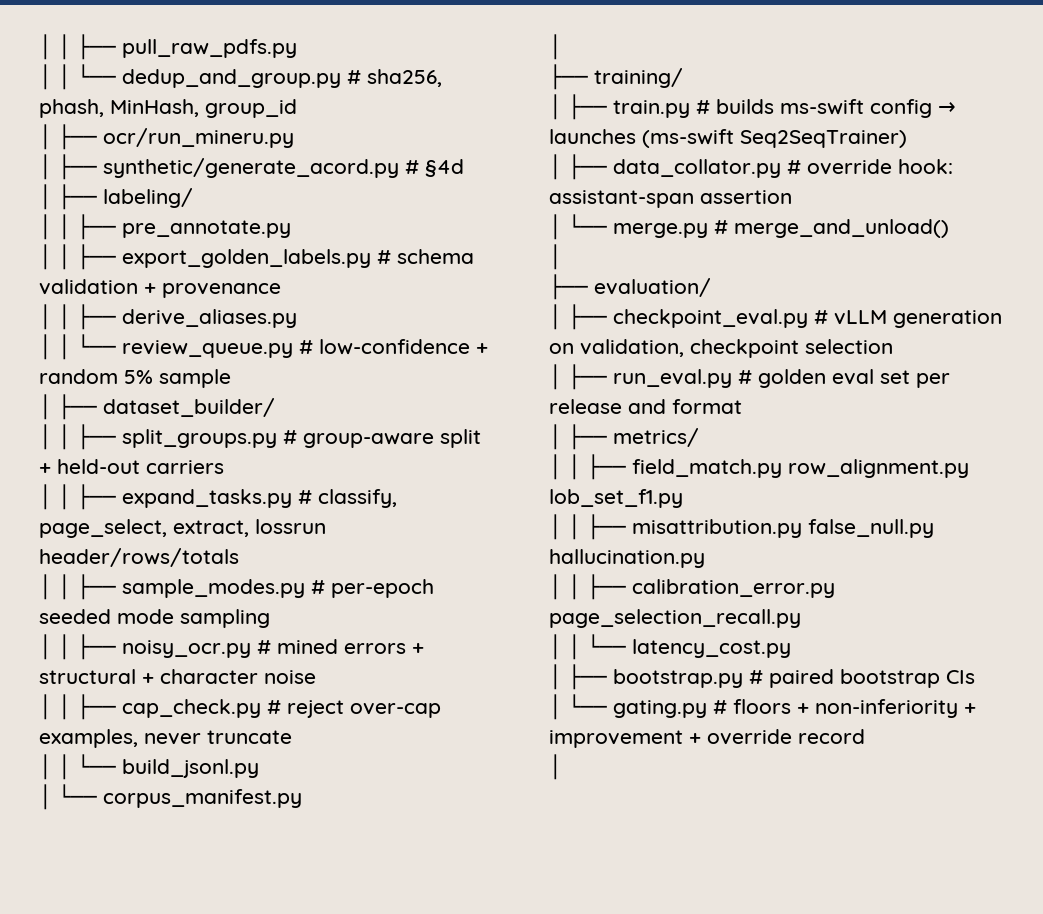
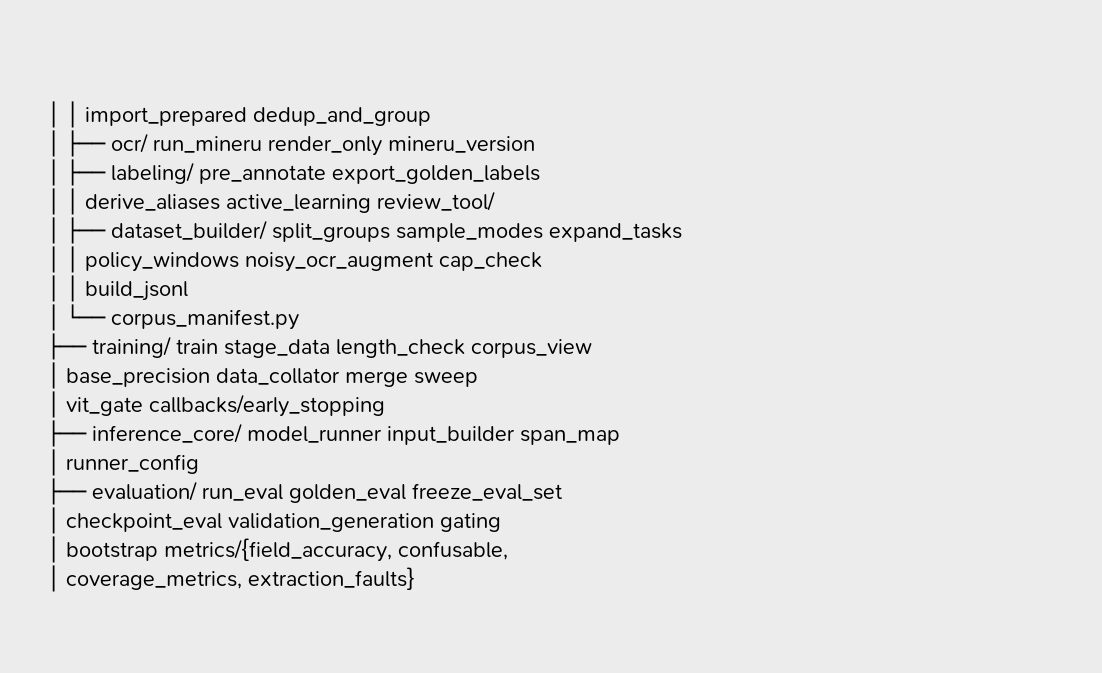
- │ │ ├── pull_raw_pdfs.py
- │ │ └── dedup_and_group.py # sha256, phash, MinHash, group_id
- │ ├── ocr/run_mineru.py
- │ ├── synthetic/generate_acord.py # §4d
+ │ │ import_prepared dedup_and_group
+ │ ├── ocr/ run_mineru render_only mineru_version
- │ ├── labeling/
- │ │ ├── pre_annotate.py
- │ │ ├── export_golden_labels.py # schema validation + provenance
- │ │ ├── derive_aliases.py
- │ │ └── review_queue.py # low-confidence + random 5% sample
+ │ ├── labeling/ pre_annotate export_golden_labels
+ │ │ derive_aliases active_learning review_tool/
- │ ├── dataset_builder/
- │ │ ├── split_groups.py # group-aware split + held-out carriers
- │ │ ├── expand_tasks.py # classify, page_select, extract, lossrun header/rows/totals
- │ │ ├── sample_modes.py # per-epoch seeded mode sampling
- │ │ ├── noisy_ocr.py # mined errors + structural + character noise
- │ │ ├── cap_check.py # reject over-cap examples, never truncate
- │ │ └── build_jsonl.py
+ │ ├── dataset_builder/ split_groups sample_modes expand_tasks
+ │ │ policy_windows noisy_ocr_augment cap_check
+ │ │ build_jsonl
  │ └── corpus_manifest.py
- │
- ├── training/
- │ ├── train.py # builds ms-swift config → launches (ms-swift Seq2SeqTrainer)
- │ ├── data_collator.py # override hook: assistant-span assertion
- │ └── merge.py # merge_and_unload()
- │
- ├── evaluation/
- │ ├── checkpoint_eval.py # vLLM generation on validation, checkpoint selection
- │ ├── run_eval.py # golden eval set per release and format
- │ ├── metrics/
- │ │ ├── field_match.py row_alignment.py lob_set_f1.py
- │ │ ├── misattribution.py false_null.py hallucination.py
- │ │ ├── calibration_error.py page_selection_recall.py
- │ │ └── latency_cost.py
- │ ├── bootstrap.py # paired bootstrap CIs
- │ └── gating.py # floors + non-inferiority + improvement + override record
- │
+ ├── training/ train stage_data length_check corpus_view
+ │ base_precision data_collator merge sweep
+ │ vit_gate callbacks/early_stopping
+ ├── inference_core/ model_runner input_builder span_map
+ │ runner_config
+ ├── evaluation/ run_eval golden_eval freeze_eval_set
+ │ checkpoint_eval validation_generation gating
+ │ bootstrap metrics/{field_accuracy, confusable,
+ │ coverage_metrics, extraction_faults}

